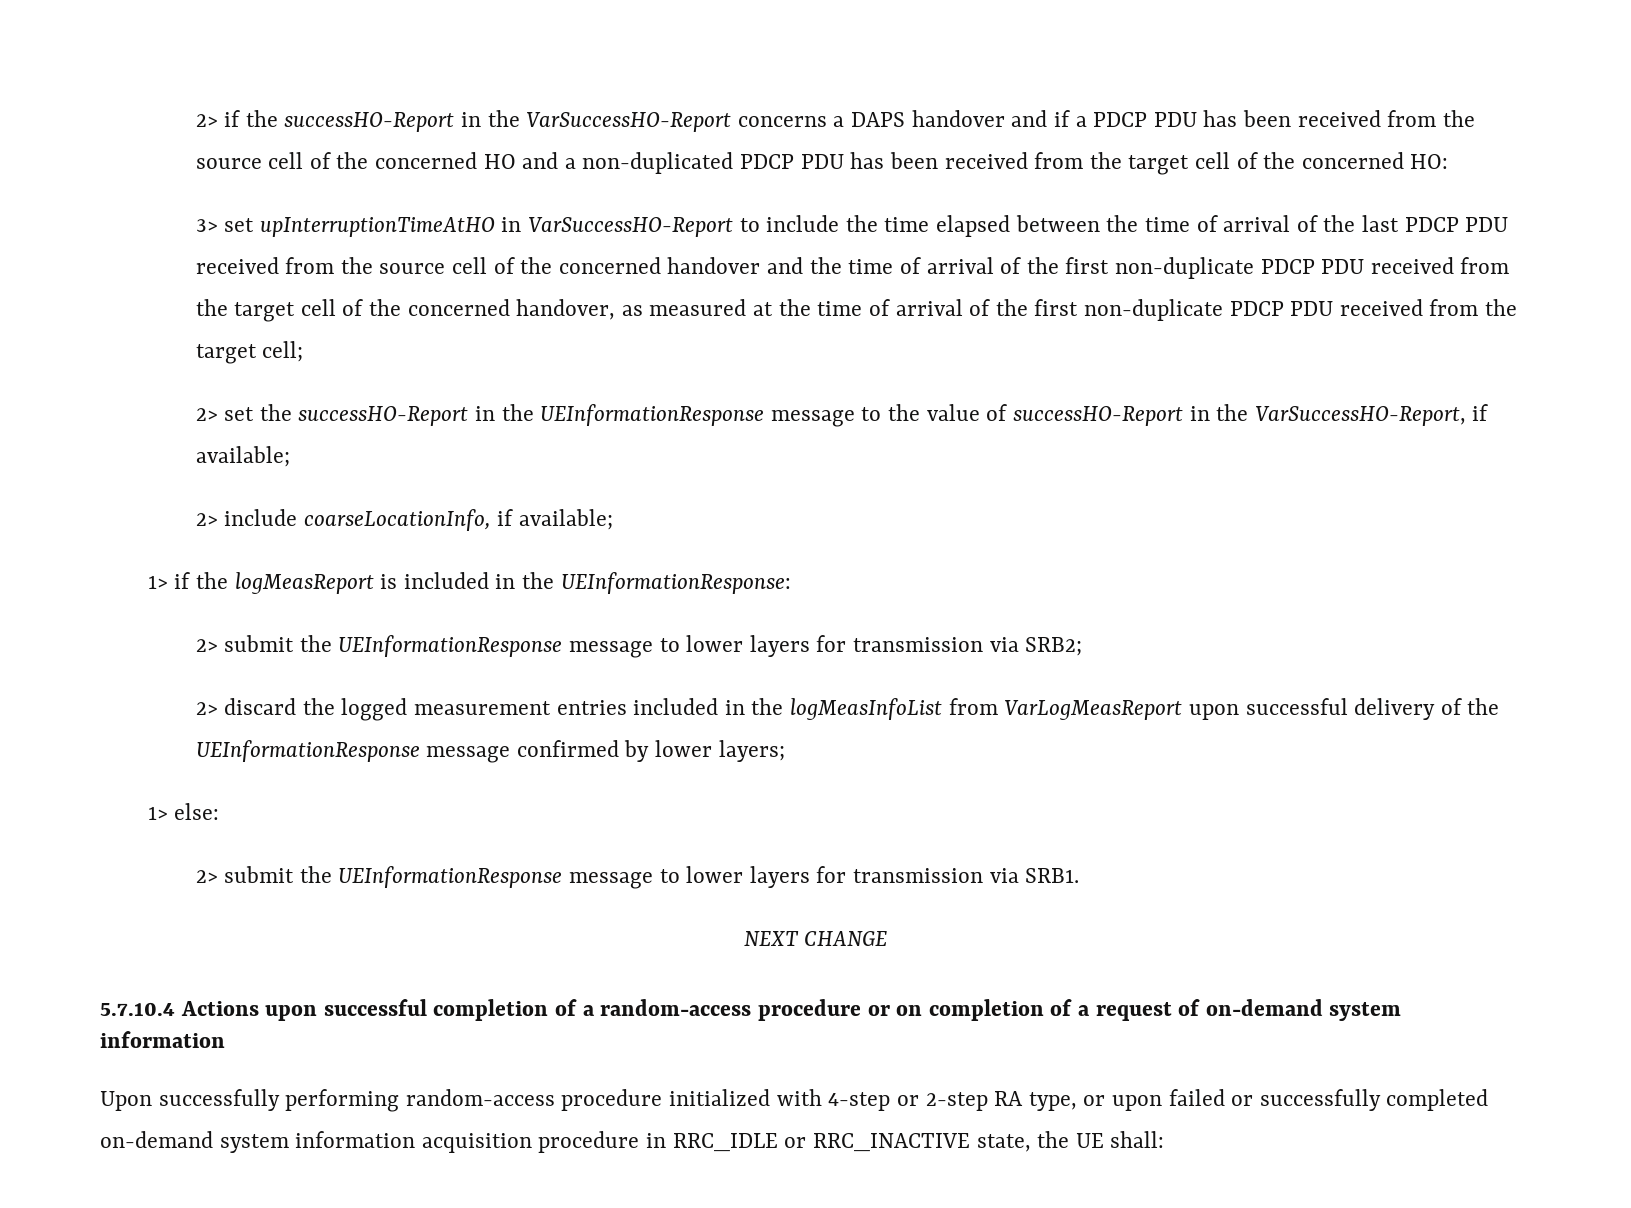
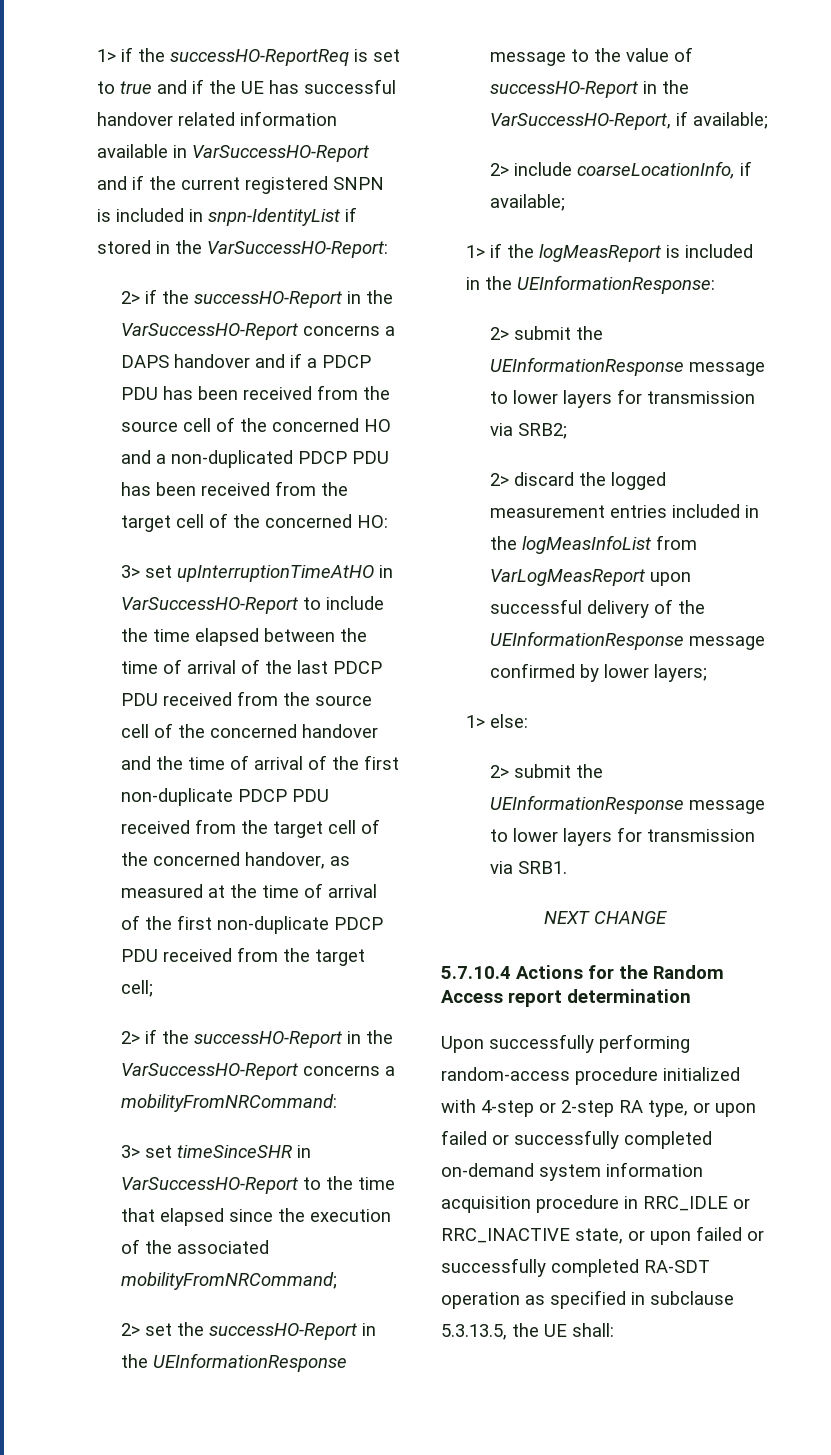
+ 1> if the successHO-ReportReq is set to true and if the UE has successful handover related information available in VarSuccessHO-Report and if the current registered SNPN is included in snpn-IdentityList if stored in the VarSuccessHO-Report:
+ 2> if the successHO-Report in the VarSuccessHO-Report concerns a mobilityFromNRCommand:
+ 3> set timeSinceSHR in VarSuccessHO-Report to the time that elapsed since the execution of the associated mobilityFromNRCommand;
- 5.7.10.4 Actions upon successful completion of a random-access procedure or on completion of a request of on-demand system information
+ 5.7.10.4 Actions for the Random Access report determination
- Upon successfully performing random-access procedure initialized with 4-step or 2-step RA type, or upon failed or successfully completed on-demand system information acquisition procedure in RRC_IDLE or RRC_INACTIVE state, the UE shall:
+ Upon successfully performing random-access procedure initialized with 4-step or 2-step RA type, or upon failed or successfully completed on-demand system information acquisition procedure in RRC_IDLE or RRC_INACTIVE state, or upon failed or successfully completed RA-SDT operation as specified in subclause 5.3.13.5, the UE shall:

